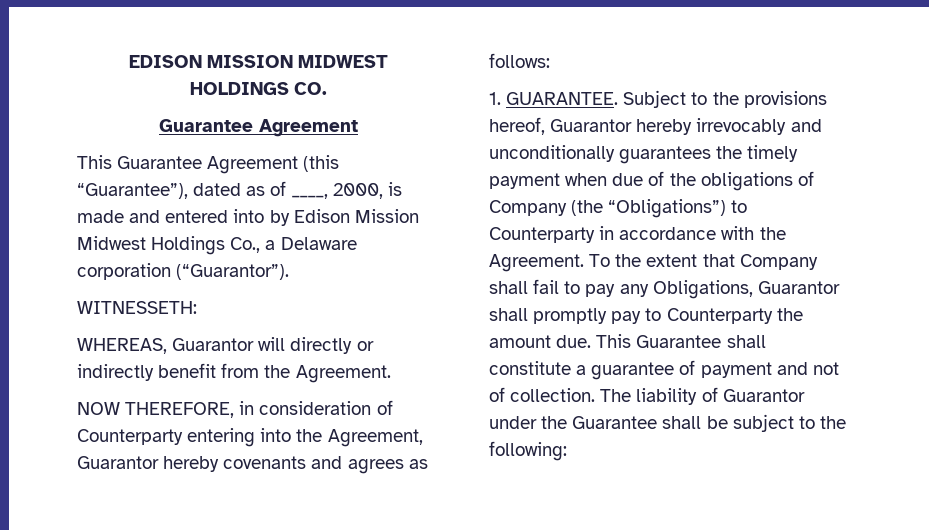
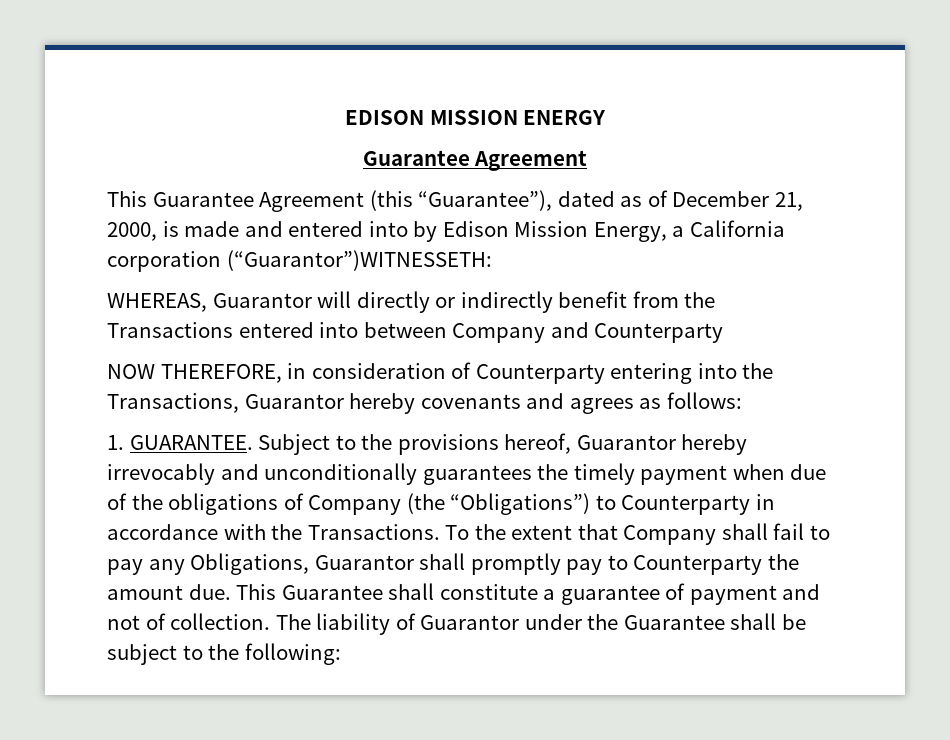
- EDISON MISSION MIDWEST HOLDINGS CO.
+ EDISON MISSION ENERGY
- This Guarantee Agreement (this “Guarantee”), dated as of ____, 2000, is made and entered into by Edison Mission Midwest Holdings Co., a Delaware corporation (“Guarantor”).
- WITNESSETH:
+ This Guarantee Agreement (this “Guarantee”), dated as of December 21, 2000, is made and entered into by Edison Mission Energy, a California corporation (“Guarantor”)WITNESSETH:
- WHEREAS, Guarantor will directly or indirectly benefit from the Agreement.
+ WHEREAS, Guarantor will directly or indirectly benefit from the Transactions entered into between Company and Counterparty
- NOW THEREFORE, in consideration of Counterparty entering into the Agreement, Guarantor hereby covenants and agrees as follows:
+ NOW THEREFORE, in consideration of Counterparty entering into the Transactions, Guarantor hereby covenants and agrees as follows:
- Subject to the provisions hereof, Guarantor hereby irrevocably and unconditionally guarantees the timely payment when due of the obligations of Company (the “Obligations”) to Counterparty in accordance with the Agreement.
+ Subject to the provisions hereof, Guarantor hereby irrevocably and unconditionally guarantees the timely payment when due of the obligations of Company (the “Obligations”) to Counterparty in accordance with the Transactions.

